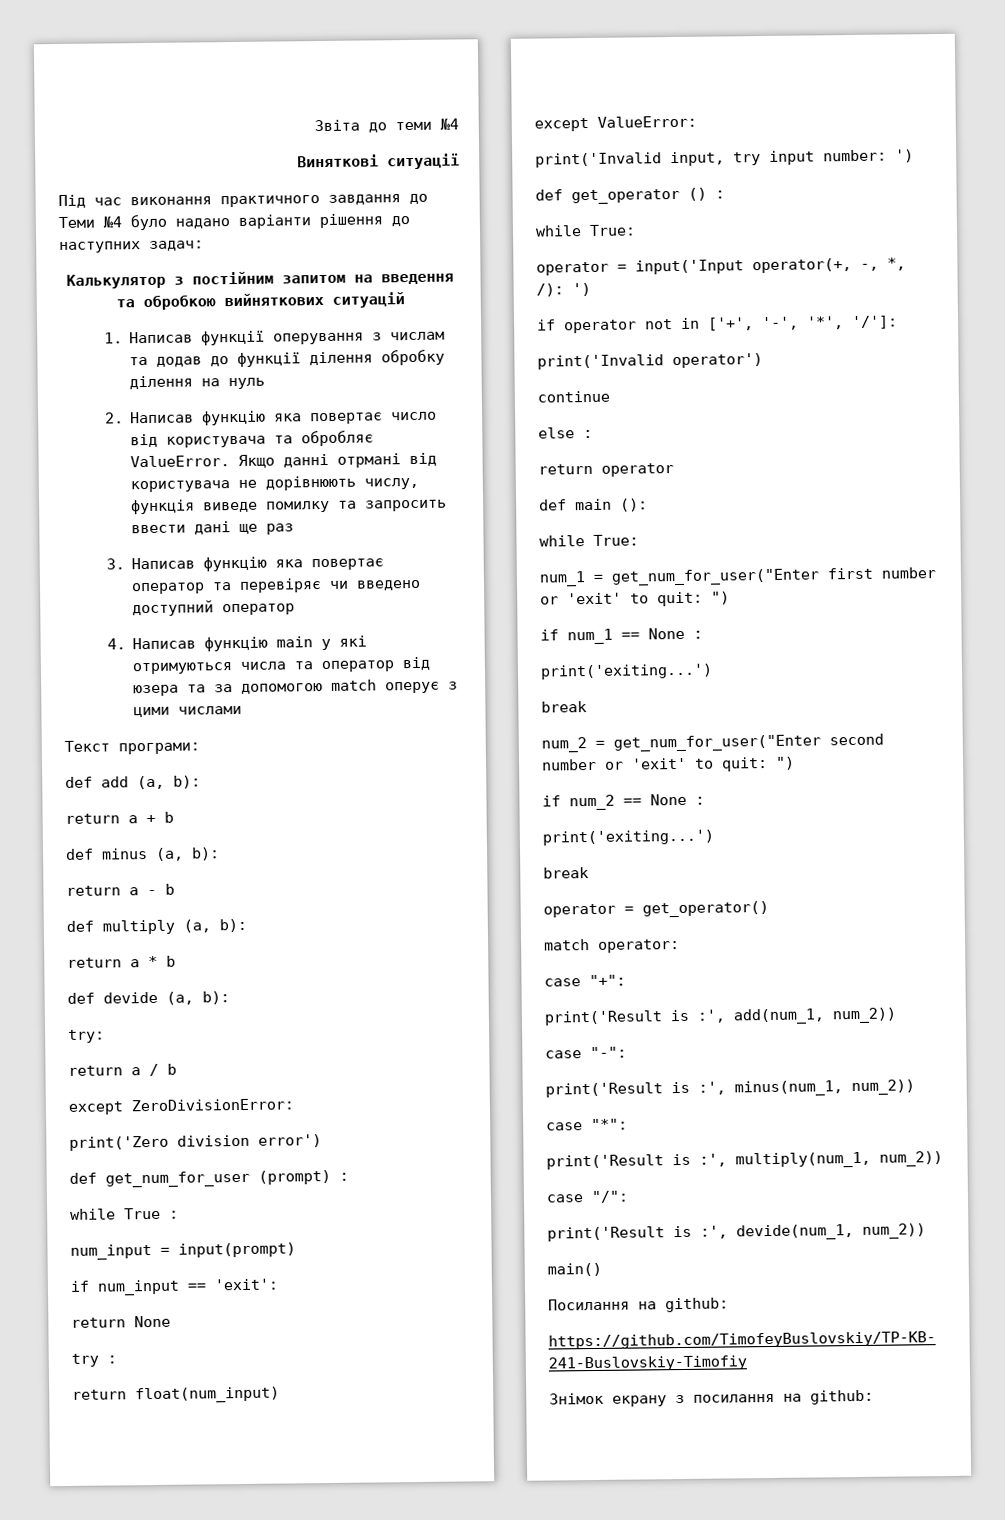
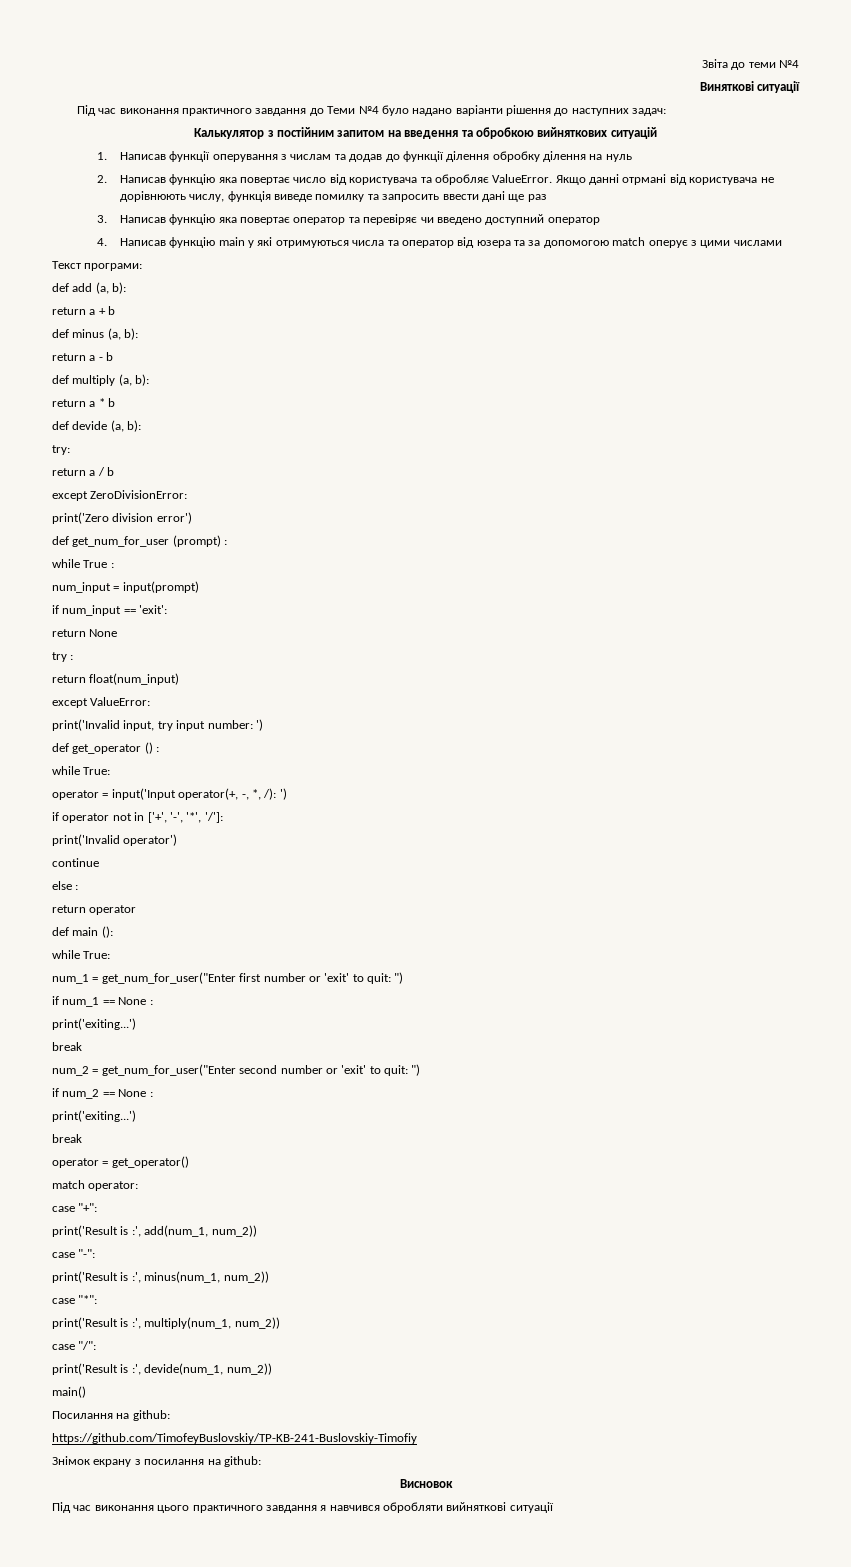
+ Висновок
+ Під час виконання цього практичного завдання я навчився обробляти вийняткові ситуації

